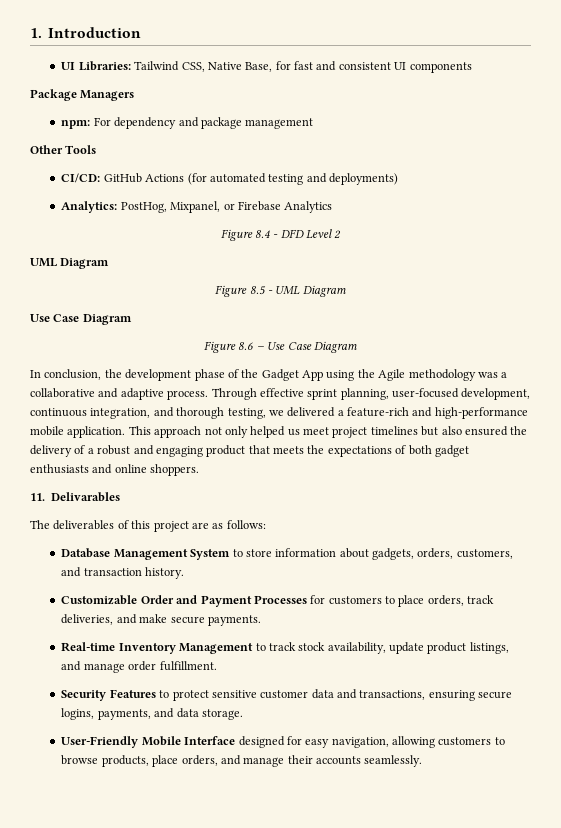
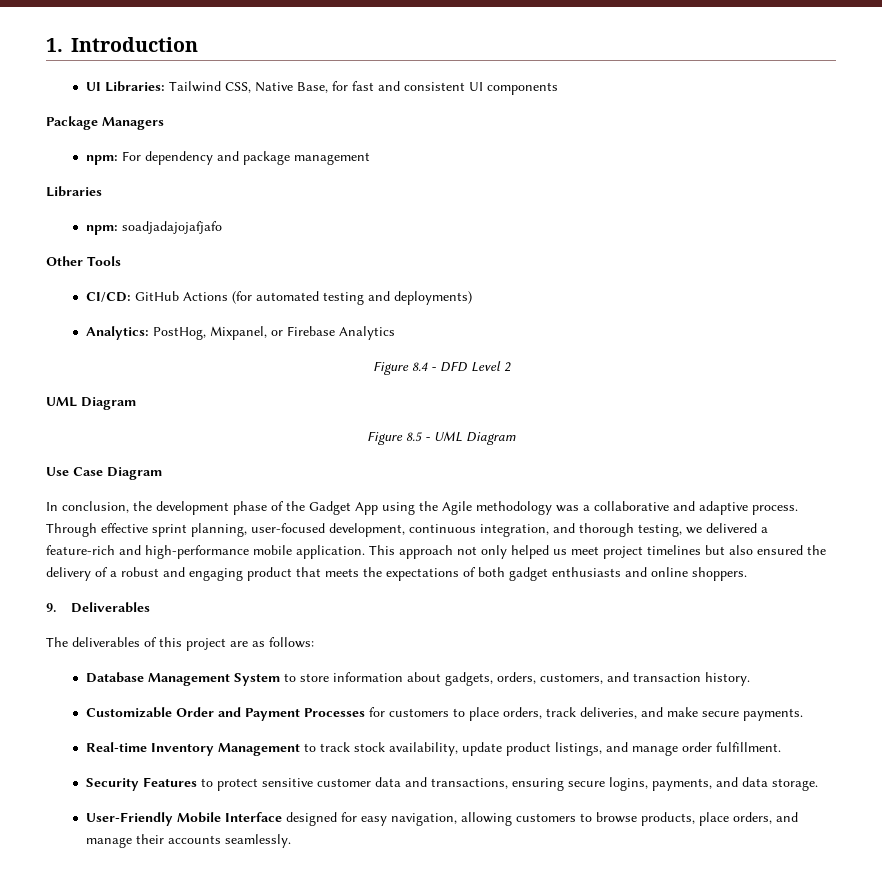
+ Libraries
+ npm: soadjadajojafjafo
- Figure 8.6 – Use Case Diagram
- 11. Delivarables
+ 9. Deliverables

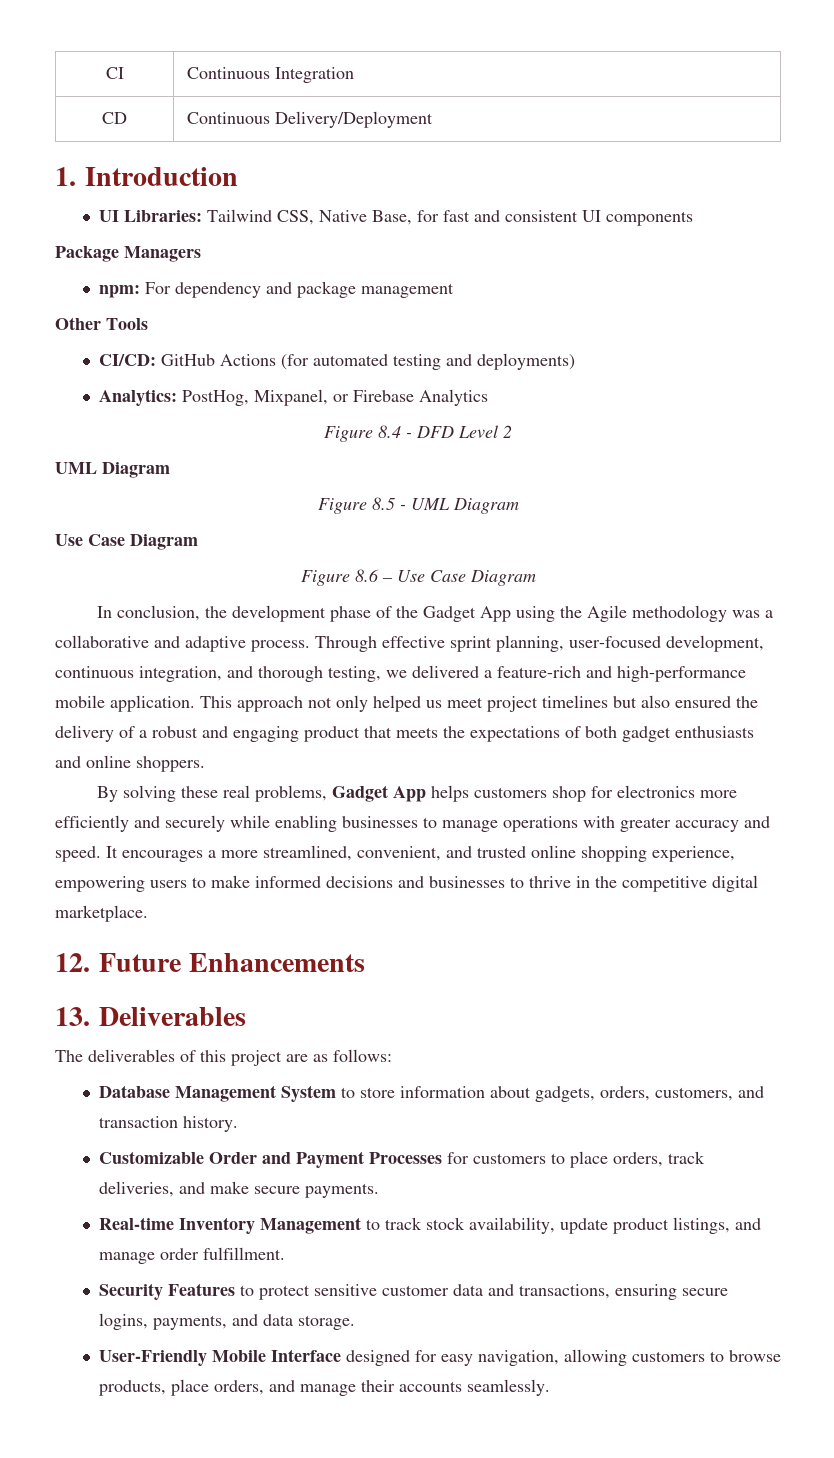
+ CI | Continuous Integration
+ CD | Continuous Delivery/Deployment
- Libraries
- npm: soadjadajojafjafo
+ Figure 8.6 – Use Case Diagram
- 9. Deliverables
+ By solving these real problems, Gadget App helps customers shop for electronics more efficiently and securely while enabling businesses to manage operations with greater accuracy and speed. It encourages a more streamlined, convenient, and trusted online shopping experience, empowering users to make informed decisions and businesses to thrive in the competitive digital marketplace.
+ 12. Future Enhancements
+ 13. Deliverables

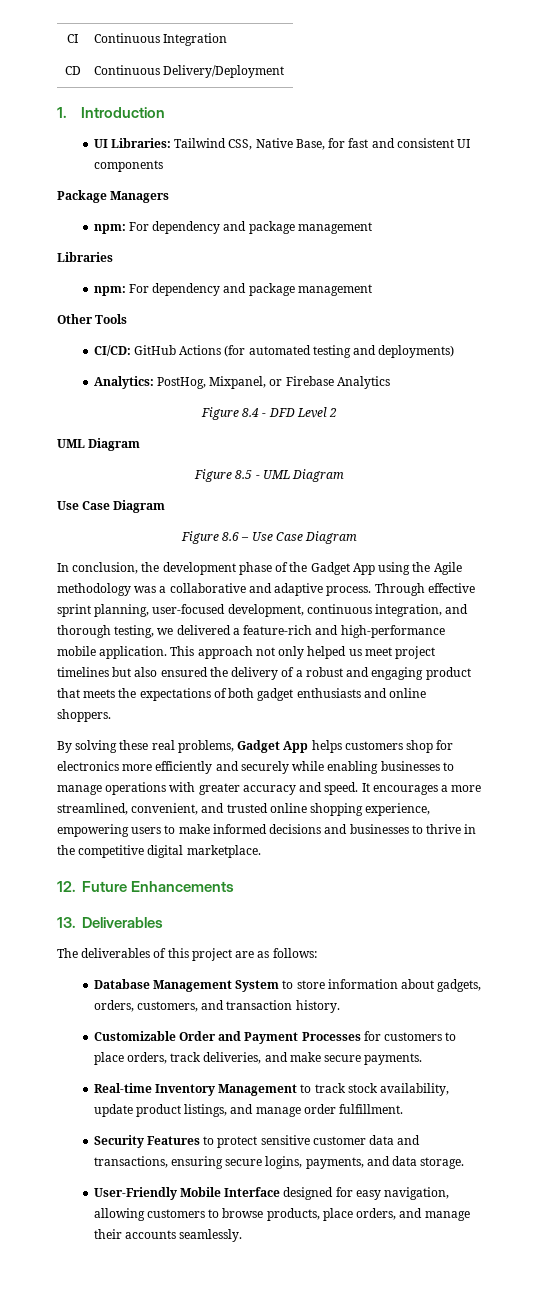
+ Libraries
+ npm: For dependency and package management

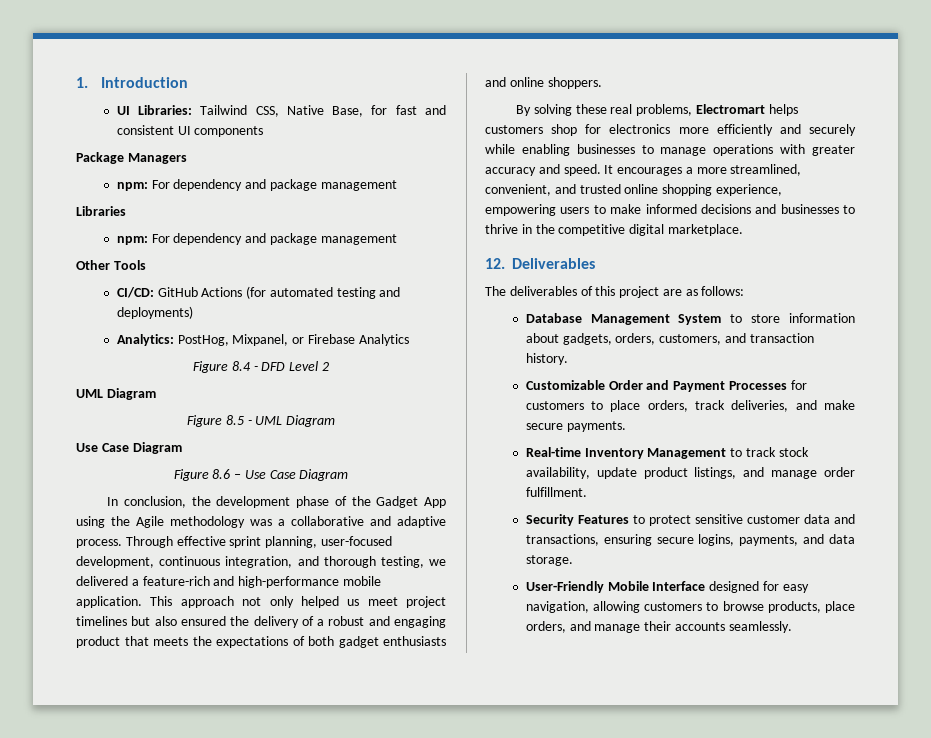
- CI | Continuous Integration
- CD | Continuous Delivery/Deployment
- By solving these real problems, Gadget App helps customers shop for electronics more efficiently and securely while enabling businesses to manage operations with greater accuracy and speed.
+ By solving these real problems, Electromart helps customers shop for electronics more efficiently and securely while enabling businesses to manage operations with greater accuracy and speed.
- 12. Future Enhancements
- 13. Deliverables
+ 12. Deliverables

